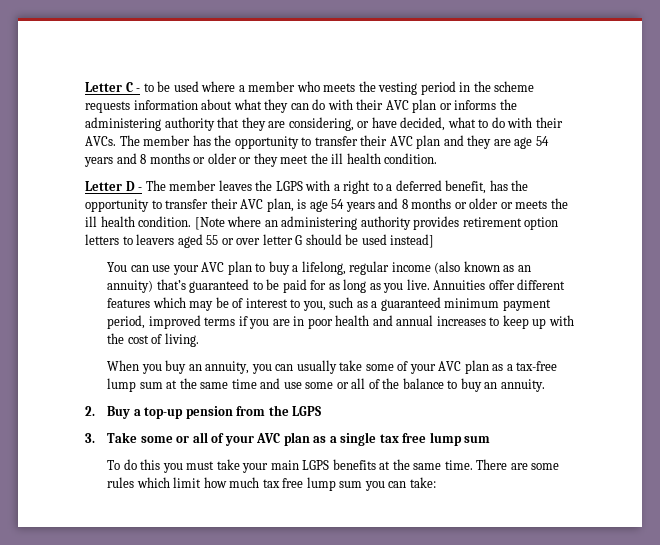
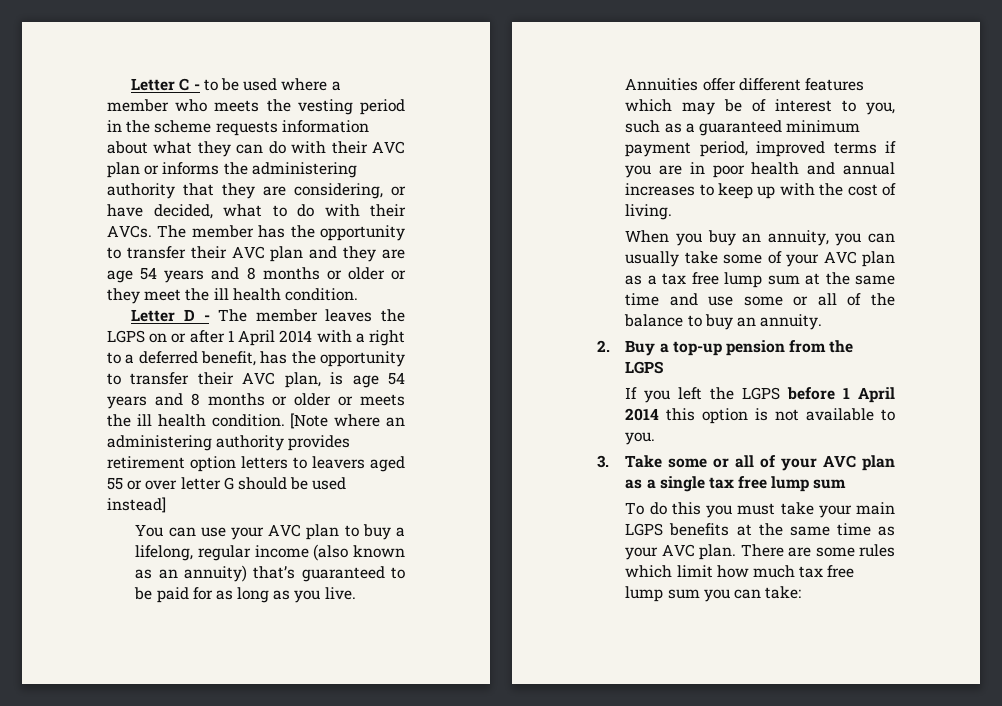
- Letter D - The member leaves the LGPS with a right to a deferred benefit, has the opportunity to transfer their AVC plan, is age 54 years and 8 months or older or meets the ill health condition.
+ Letter D - The member leaves the LGPS on or after 1 April 2014 with a right to a deferred benefit, has the opportunity to transfer their AVC plan, is age 54 years and 8 months or older or meets the ill health condition.
- When you buy an annuity, you can usually take some of your AVC plan as a tax-free lump sum at the same time and use some or all of the balance to buy an annuity.
+ When you buy an annuity, you can usually take some of your AVC plan as a tax free lump sum at the same time and use some or all of the balance to buy an annuity.
+ If you left the LGPS before 1 April 2014 this option is not available to you.
- To do this you must take your main LGPS benefits at the same time.
+ To do this you must take your main LGPS benefits at the same time as your AVC plan.

